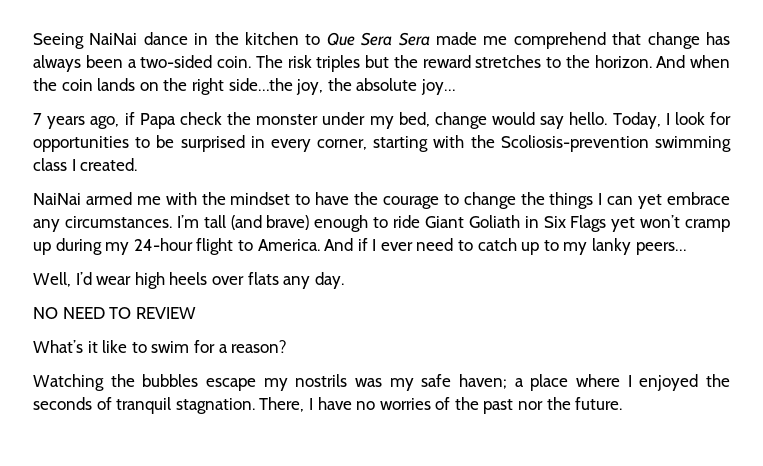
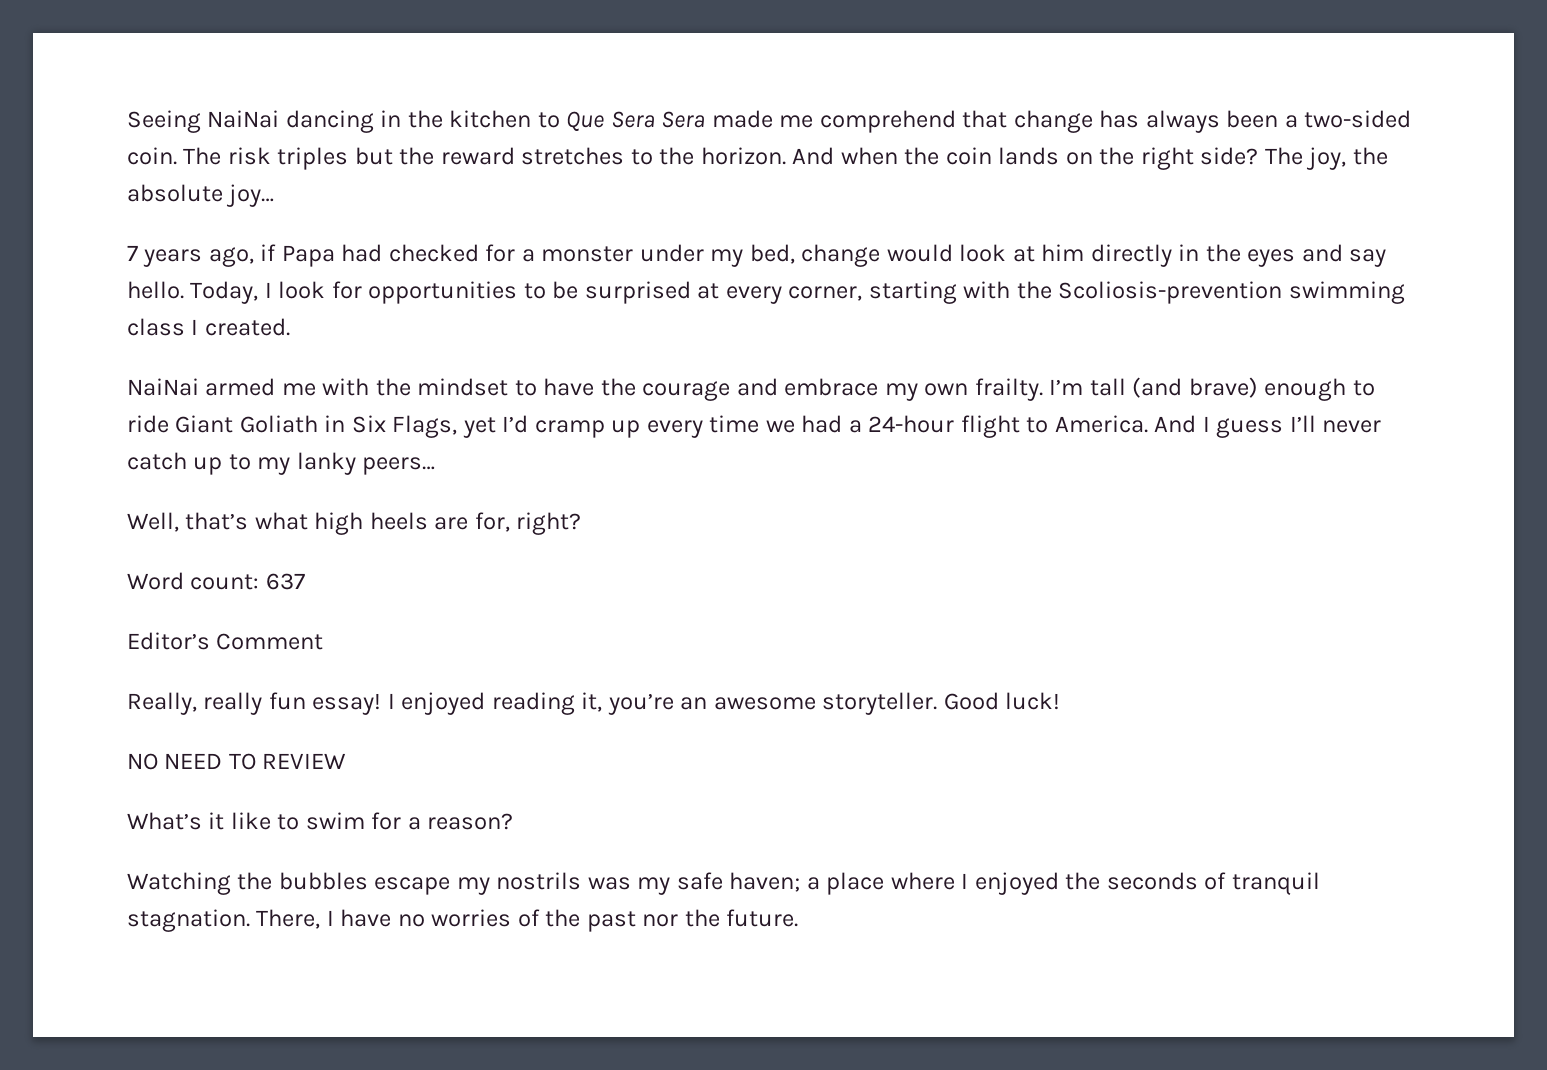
- Seeing NaiNai dance in the kitchen to Que Sera Sera made me comprehend that change has always been a two-sided coin.
+ Seeing NaiNai dancing in the kitchen to Que Sera Sera made me comprehend that change has always been a two-sided coin.
- And when the coin lands on the right side…the joy, the absolute joy…
+ And when the coin lands on the right side? The joy, the absolute joy…
- 7 years ago, if Papa check the monster under my bed, change would say hello.
+ 7 years ago, if Papa had checked for a monster under my bed, change would look at him directly in the eyes and say hello.
- Today, I look for opportunities to be surprised in every corner, starting with the Scoliosis-prevention swimming class I created.
+ Today, I look for opportunities to be surprised at every corner, starting with the Scoliosis-prevention swimming class I created.
- NaiNai armed me with the mindset to have the courage to change the things I can yet embrace any circumstances.
+ NaiNai armed me with the mindset to have the courage and embrace my own frailty.
- I’m tall (and brave) enough to ride Giant Goliath in Six Flags yet won’t cramp up during my 24-hour flight to America.
+ I’m tall (and brave) enough to ride Giant Goliath in Six Flags, yet I’d cramp up every time we had a 24-hour flight to America.
- And if I ever need to catch up to my lanky peers…
+ And I guess I’ll never catch up to my lanky peers…
- Well, I’d wear high heels over flats any day.
+ Well, that’s what high heels are for, right?
+ Word count: 637
+ Editor’s Comment
+ Really, really fun essay! I enjoyed reading it, you’re an awesome storyteller. Good luck!

